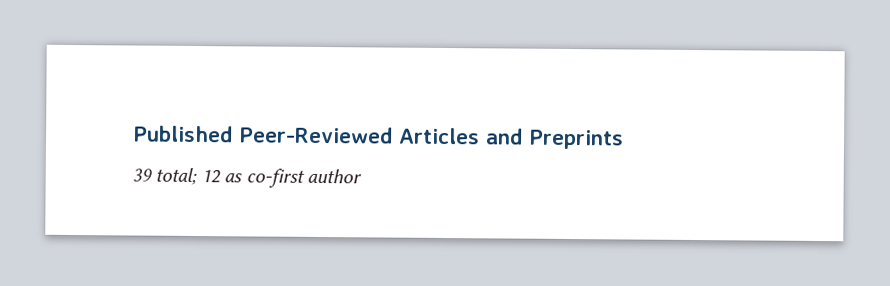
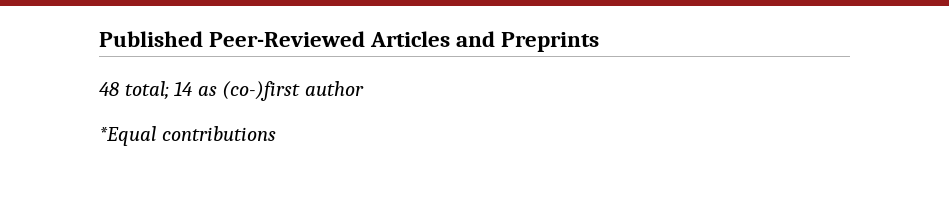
- 39 total; 12 as co-first author
+ 48 total; 14 as (co-)first author
+ *Equal contributions

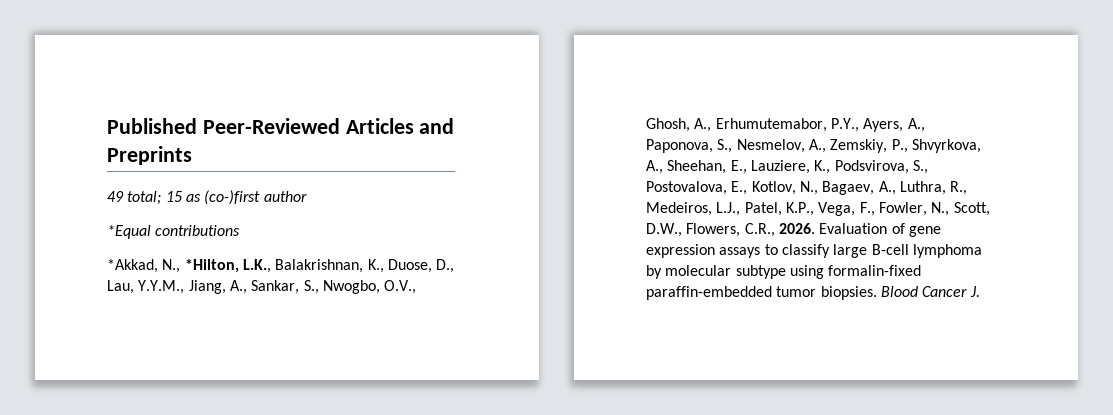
- 48 total; 14 as (co-)first author
+ 49 total; 15 as (co-)first author
+ *Akkad, N., *Hilton, L.K., Balakrishnan, K., Duose, D., Lau, Y.Y.M., Jiang, A., Sankar, S., Nwogbo, O.V., Ghosh, A., Erhumutemabor, P.Y., Ayers, A., Paponova, S., Nesmelov, A., Zemskiy, P., Shvyrkova, A., Sheehan, E., Lauziere, K., Podsvirova, S., Postovalova, E., Kotlov, N., Bagaev, A., Luthra, R., Medeiros, L.J., Patel, K.P., Vega, F., Fowler, N., Scott, D.W., Flowers, C.R., 2026. Evaluation of gene expression assays to classify large B-cell lymphoma by molecular subtype using formalin-fixed paraffin-embedded tumor biopsies. Blood Cancer J.

